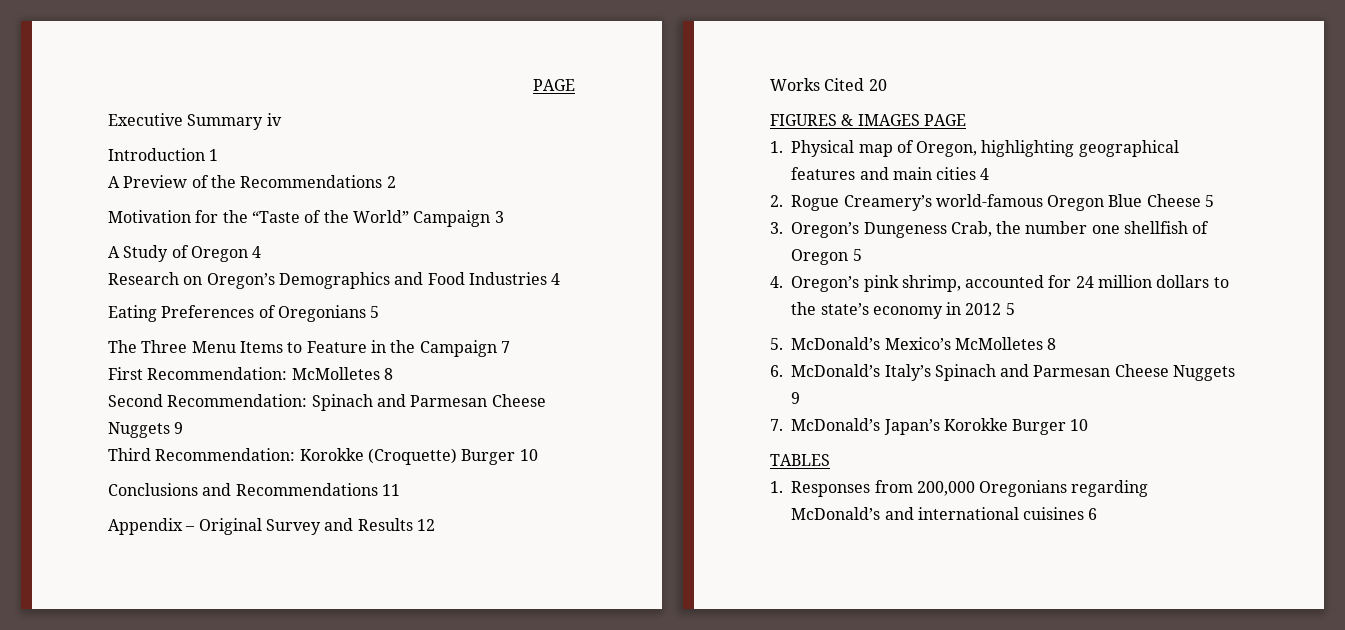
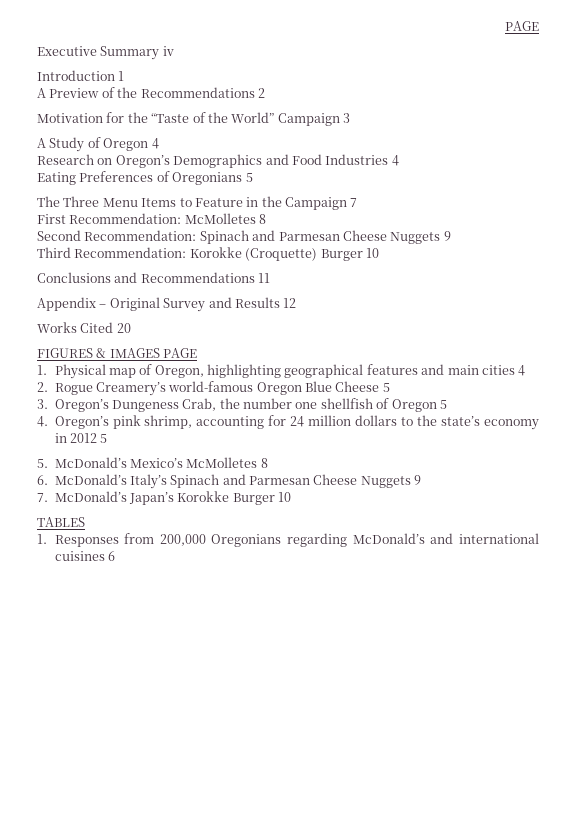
- 4. Oregon’s pink shrimp, accounted for 24 million dollars to the state’s economy in 2012 5
+ 4. Oregon’s pink shrimp, accounting for 24 million dollars to the state’s economy in 2012 5

